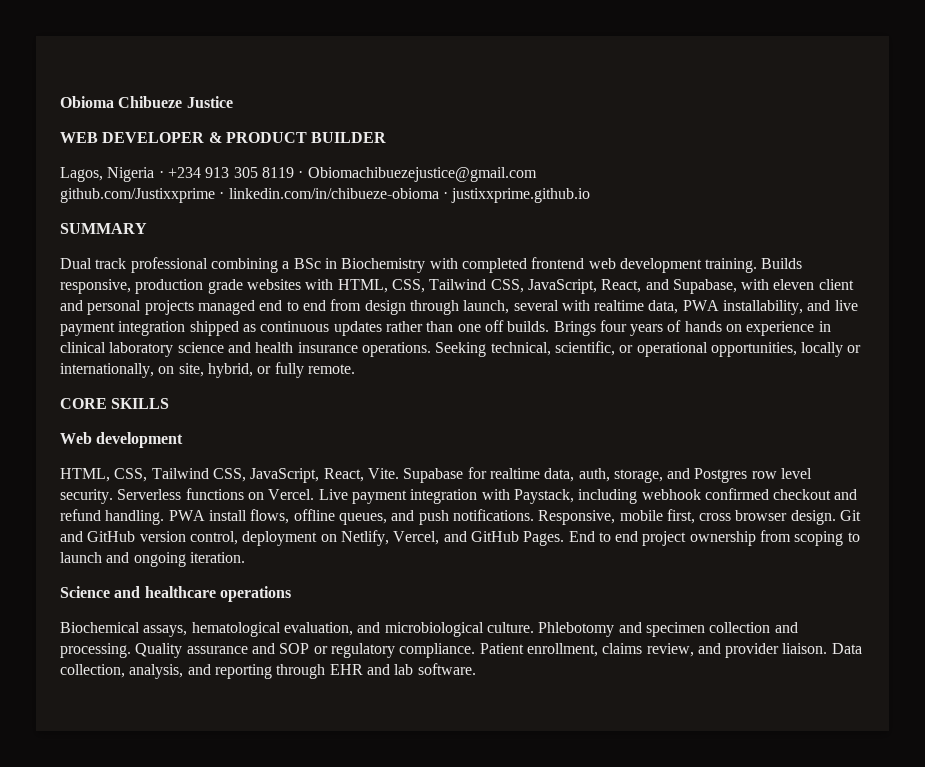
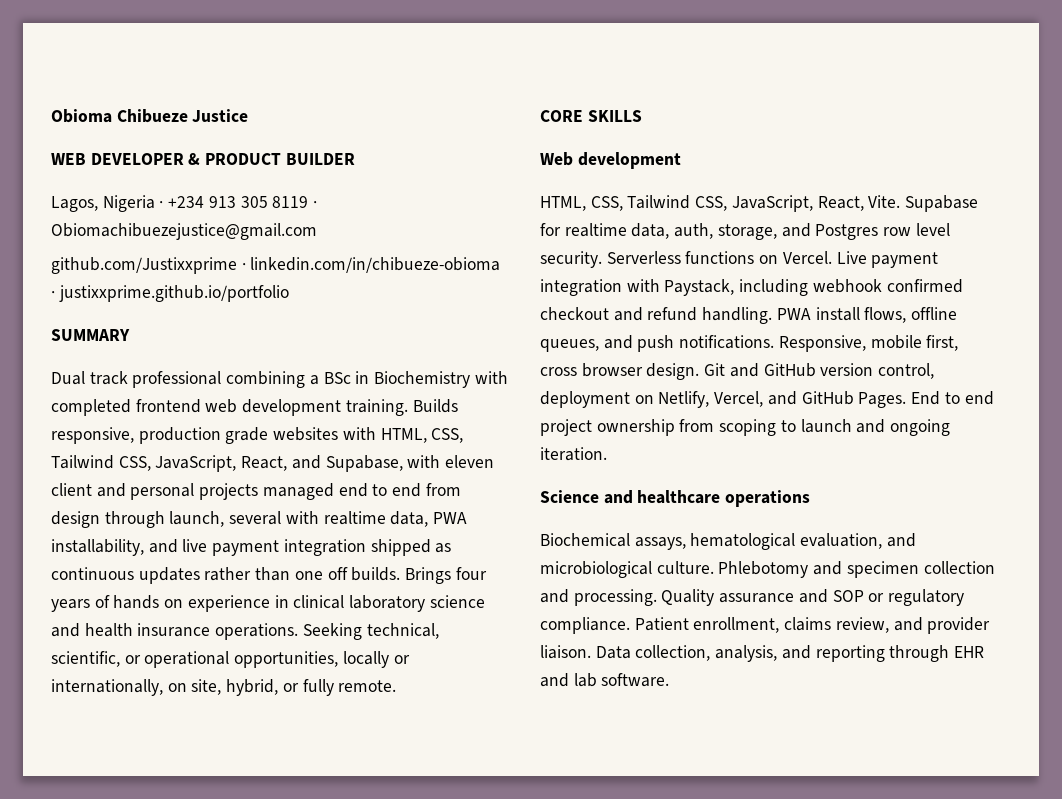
- github.com/Justixxprime · linkedin.com/in/chibueze-obioma · justixxprime.github.io
+ github.com/Justixxprime · linkedin.com/in/chibueze-obioma · justixxprime.github.io/portfolio

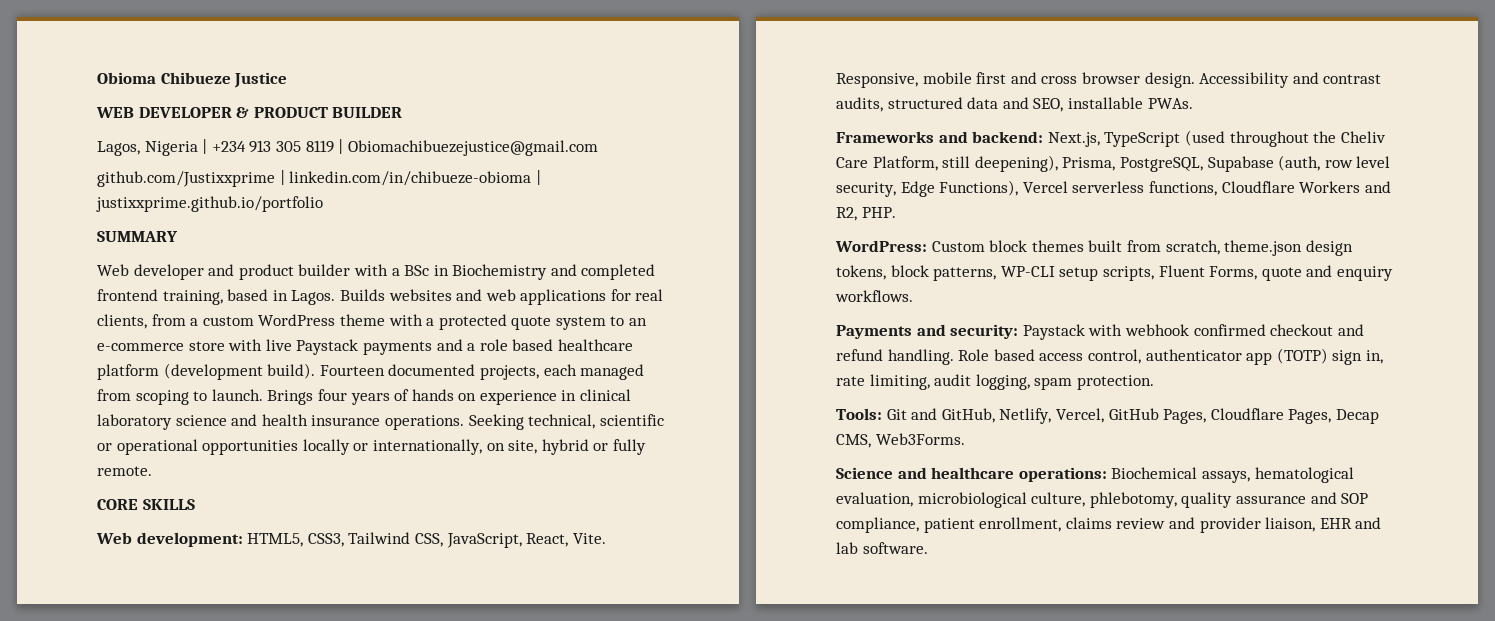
- Lagos, Nigeria · +234 913 305 8119 · Obiomachibuezejustice@gmail.com
+ Lagos, Nigeria | +234 913 305 8119 | Obiomachibuezejustice@gmail.com
- github.com/Justixxprime · linkedin.com/in/chibueze-obioma · justixxprime.github.io/portfolio
+ github.com/Justixxprime | linkedin.com/in/chibueze-obioma | justixxprime.github.io/portfolio
- Dual track professional combining a BSc in Biochemistry with completed frontend web development training. Builds responsive, production grade websites with HTML, CSS, Tailwind CSS, JavaScript, React, and Supabase, with eleven client and personal projects managed end to end from design through launch, several with realtime data, PWA installability, and live payment integration shipped as continuous updates rather than one off builds.
+ Web developer and product builder with a BSc in Biochemistry and completed frontend training, based in Lagos. Builds websites and web applications for real clients, from a custom WordPress theme with a protected quote system to an e-commerce store with live Paystack payments and a role based healthcare platform (development build). Fourteen documented projects, each managed from scoping to launch.
- Seeking technical, scientific, or operational opportunities, locally or internationally, on site, hybrid, or fully remote.
+ Seeking technical, scientific or operational opportunities locally or internationally, on site, hybrid or fully remote.
- Web development
- HTML, CSS, Tailwind CSS, JavaScript, React, Vite.
+ Web development: HTML5, CSS3, Tailwind CSS, JavaScript, React, Vite.
- Supabase for realtime data, auth, storage, and Postgres row level security. Serverless functions on Vercel. Live payment integration with Paystack, including webhook confirmed checkout and refund handling.
+ Responsive, mobile first and cross browser design. Accessibility and contrast audits, structured data and SEO, installable PWAs.
+ Frameworks and backend: Next.js, TypeScript (used throughout the Cheliv Care Platform, still deepening), Prisma, PostgreSQL, Supabase (auth, row level security, Edge Functions), Vercel serverless functions, Cloudflare Workers and R2, PHP.
+ WordPress: Custom block themes built from scratch, theme.json design tokens, block patterns, WP-CLI setup scripts, Fluent Forms, quote and enquiry workflows.
+ Payments and security: Paystack with webhook confirmed checkout and refund handling.
- PWA install flows, offline queues, and push notifications. Responsive, mobile first, cross browser design. Git and GitHub version control, deployment on Netlify, Vercel, and GitHub Pages. End to end project ownership from scoping to launch and ongoing iteration.
+ Role based access control, authenticator app (TOTP) sign in, rate limiting, audit logging, spam protection.
+ Tools: Git and GitHub, Netlify, Vercel, GitHub Pages, Cloudflare Pages, Decap CMS, Web3Forms.
- Science and healthcare operations
- Biochemical assays, hematological evaluation, and microbiological culture. Phlebotomy and specimen collection and processing. Quality assurance and SOP or regulatory compliance. Patient enrollment, claims review, and provider liaison. Data collection, analysis, and reporting through EHR and lab software.
+ Science and healthcare operations: Biochemical assays, hematological evaluation, microbiological culture, phlebotomy, quality assurance and SOP compliance, patient enrollment, claims review and provider liaison, EHR and lab software.

